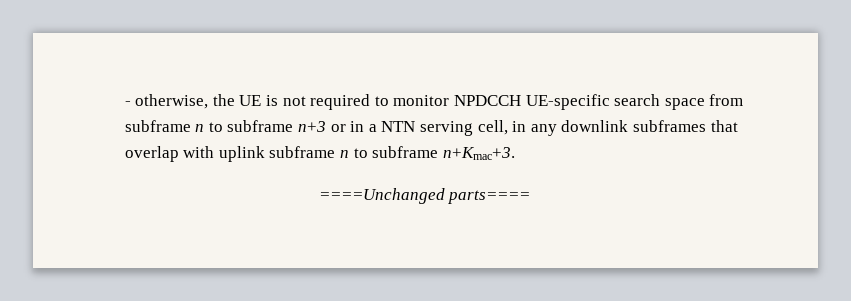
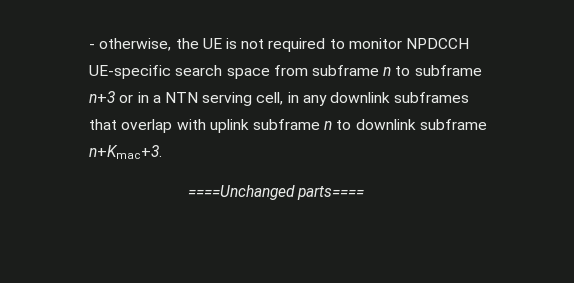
- - otherwise, the UE is not required to monitor NPDCCH UE-specific search space from subframe n to subframe n+3 or in a NTN serving cell, in any downlink subframes that overlap with uplink subframe n to subframe n+Kmac+3.
+ - otherwise, the UE is not required to monitor NPDCCH UE-specific search space from subframe n to subframe n+3 or in a NTN serving cell, in any downlink subframes that overlap with uplink subframe n to downlink subframe n+Kmac+3.

